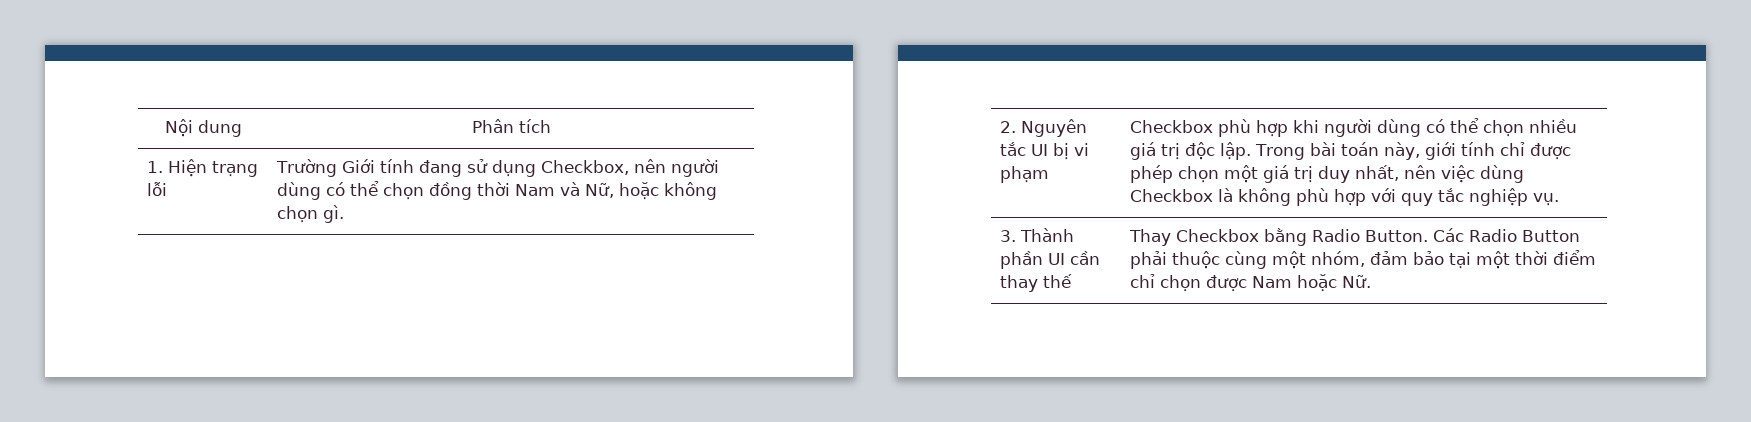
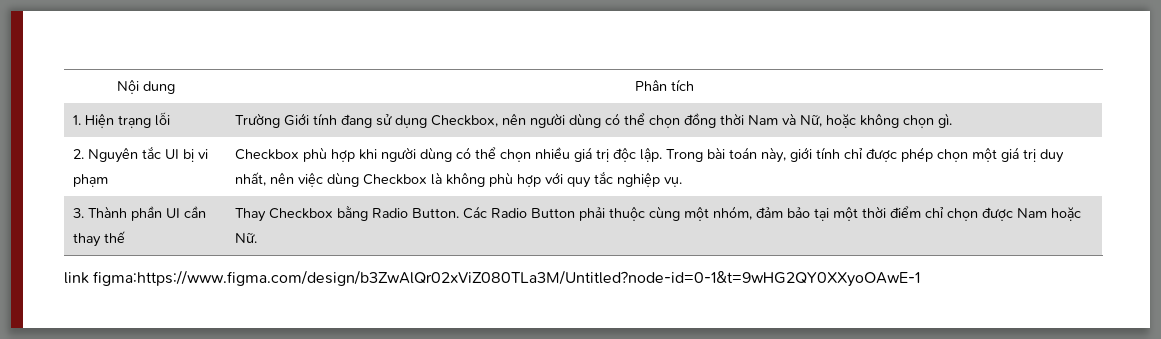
+ link figma:https://www.figma.com/design/b3ZwAlQr02xViZ080TLa3M/Untitled?node-id=0-1&t=9wHG2QY0XXyoOAwE-1

